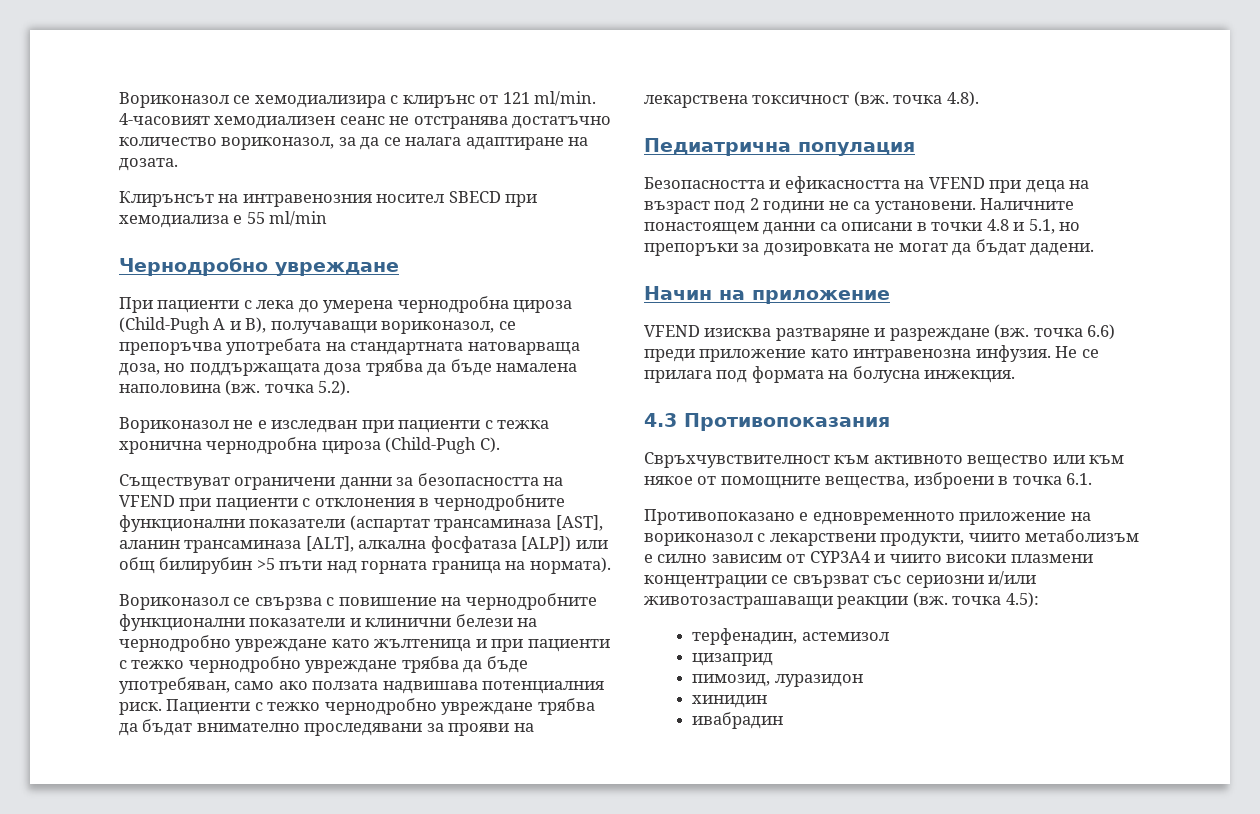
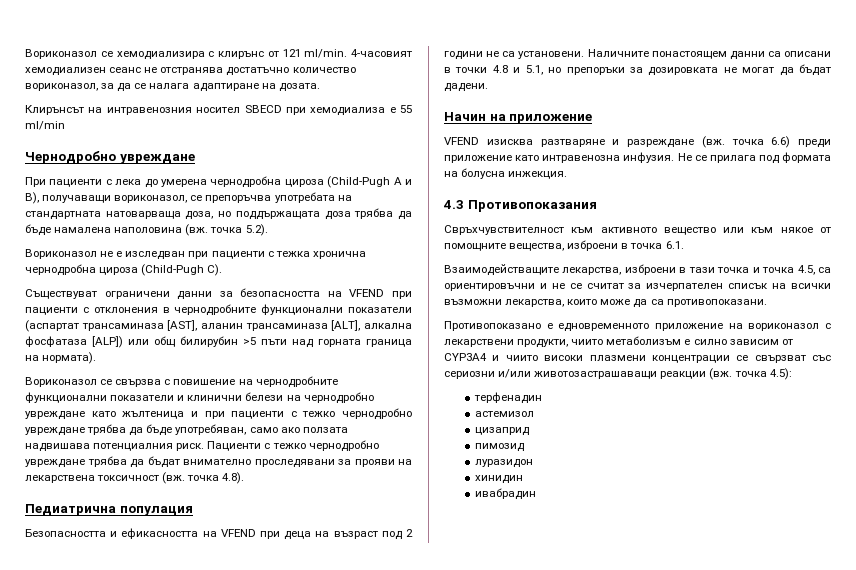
+ Взаимодействащите лекарства, изброени в тази точка и точка 4.5, са ориентировъчни и не се считат за изчерпателен списък на всички възможни лекарства, които може да са противопоказани.
- терфенадин, астемизол
+ терфенадин
+ астемизол
- пимозид, луразидон
+ пимозид
+ луразидон

